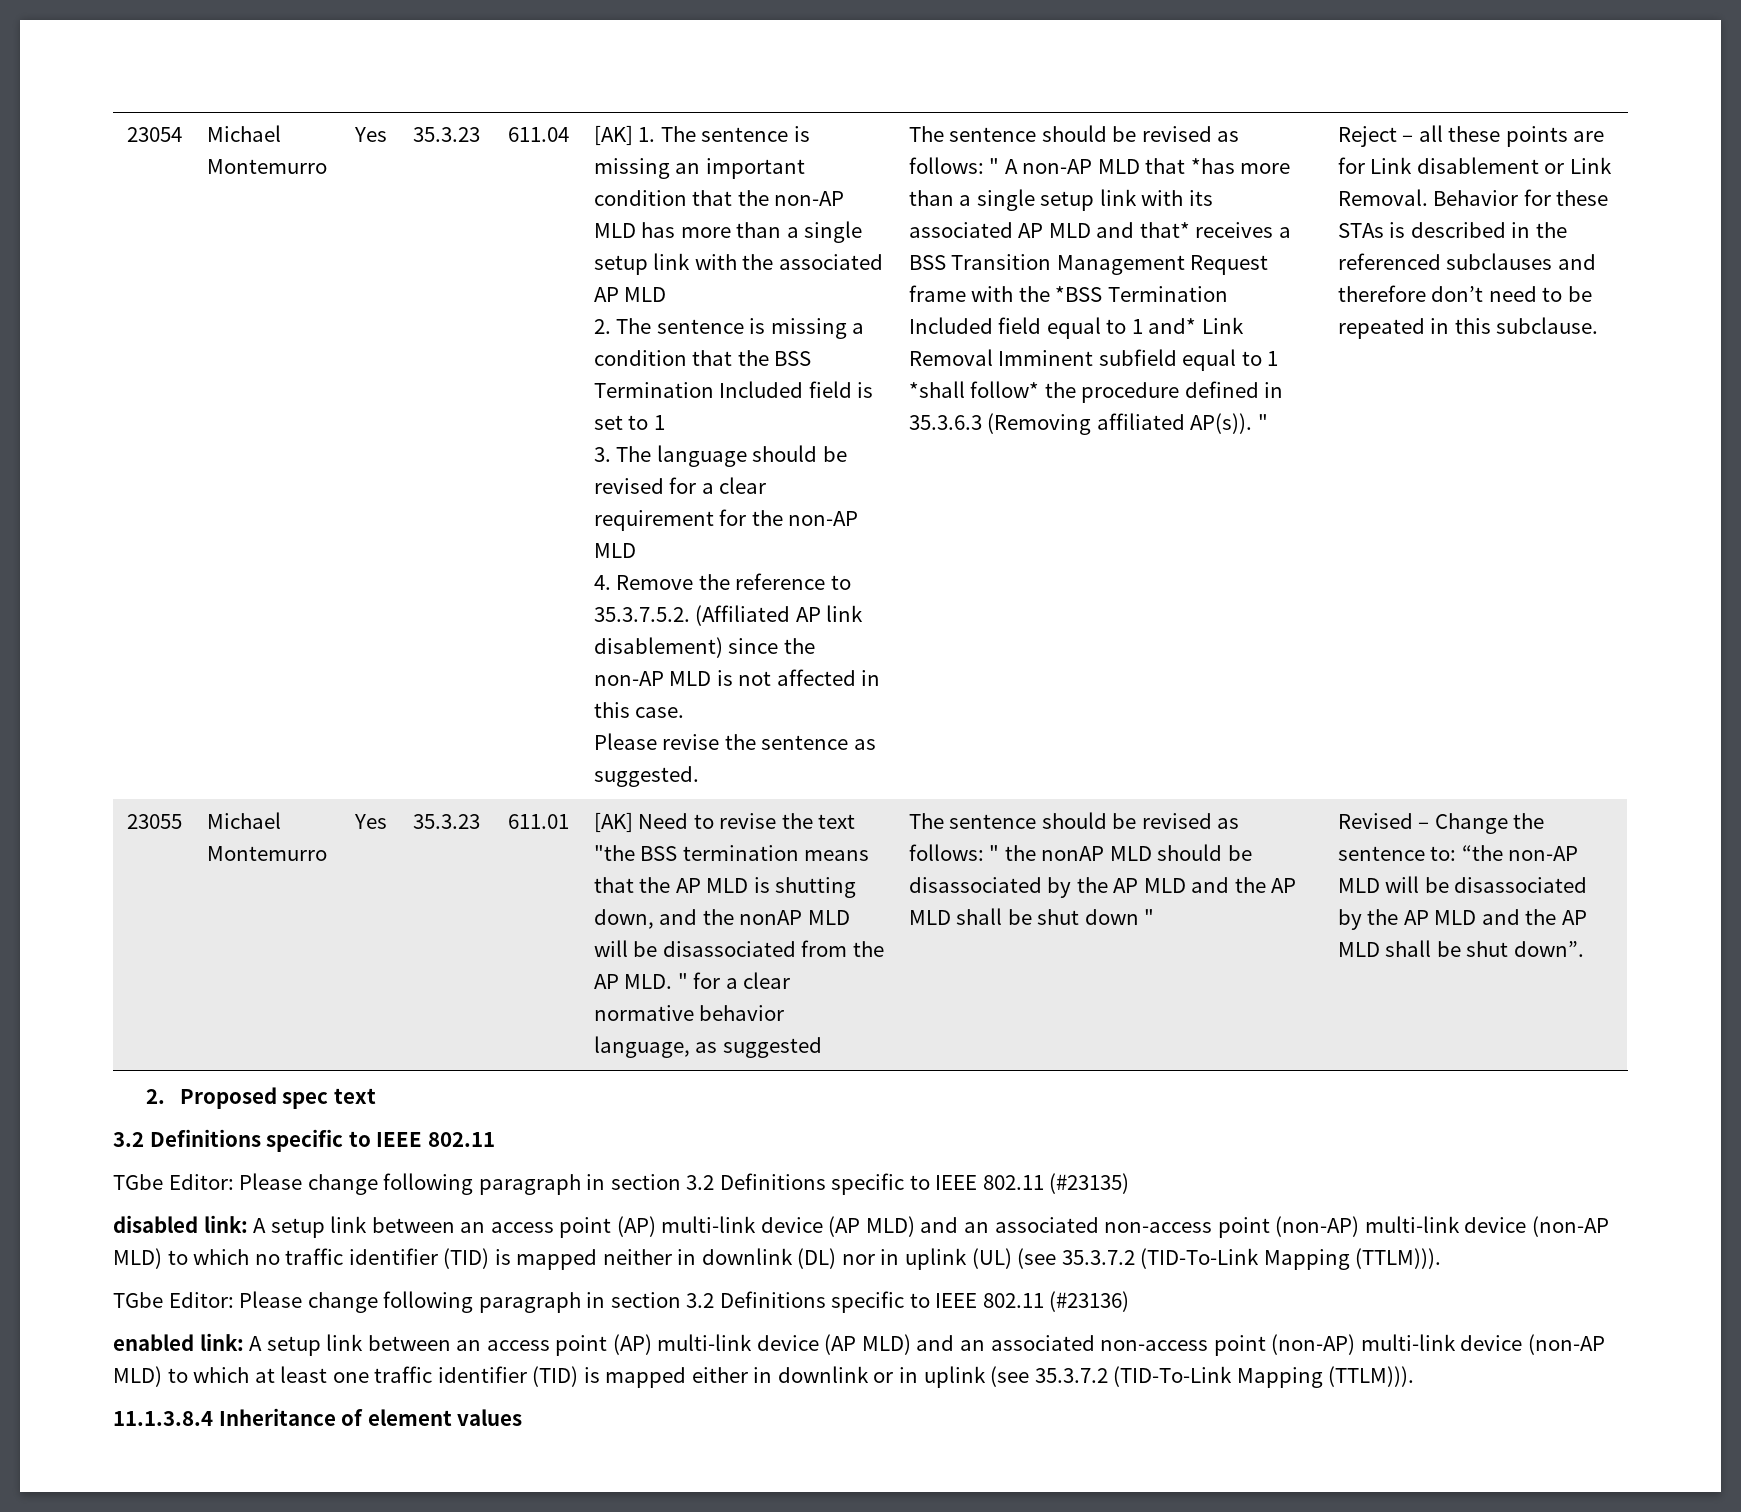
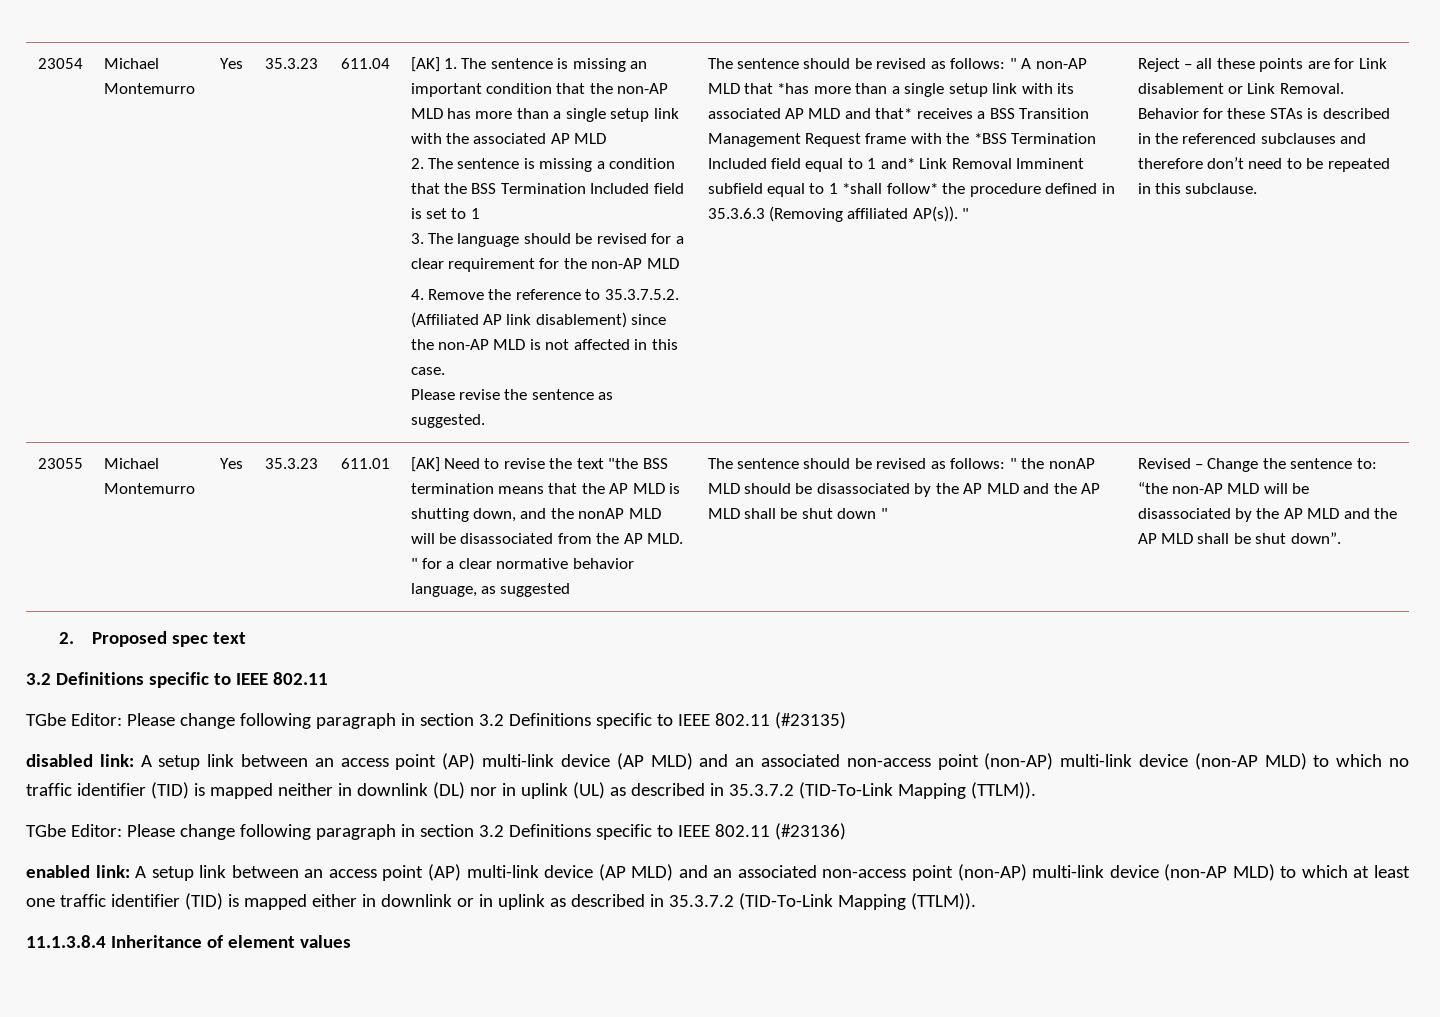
- disabled link: A setup link between an access point (AP) multi-link device (AP MLD) and an associated non-access point (non-AP) multi-link device (non-AP MLD) to which no traffic identifier (TID) is mapped neither in downlink (DL) nor in uplink (UL) (see 35.3.7.2 (TID-To-Link Mapping (TTLM))).
+ disabled link: A setup link between an access point (AP) multi-link device (AP MLD) and an associated non-access point (non-AP) multi-link device (non-AP MLD) to which no traffic identifier (TID) is mapped neither in downlink (DL) nor in uplink (UL) as described in 35.3.7.2 (TID-To-Link Mapping (TTLM)).
- enabled link: A setup link between an access point (AP) multi-link device (AP MLD) and an associated non-access point (non-AP) multi-link device (non-AP MLD) to which at least one traffic identifier (TID) is mapped either in downlink or in uplink (see 35.3.7.2 (TID-To-Link Mapping (TTLM))).
+ enabled link: A setup link between an access point (AP) multi-link device (AP MLD) and an associated non-access point (non-AP) multi-link device (non-AP MLD) to which at least one traffic identifier (TID) is mapped either in downlink or in uplink as described in 35.3.7.2 (TID-To-Link Mapping (TTLM)).

